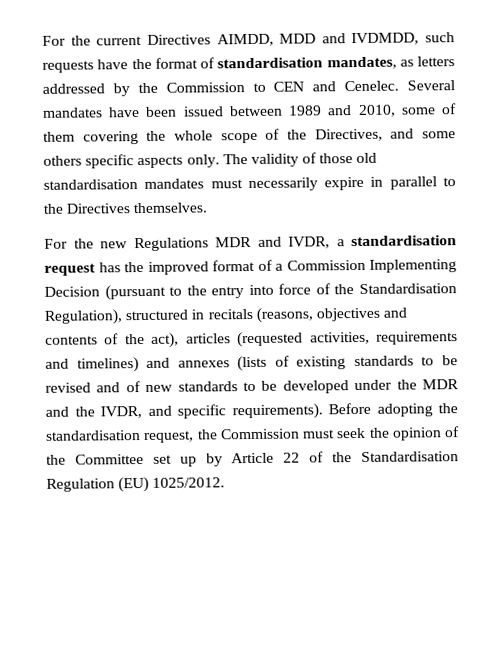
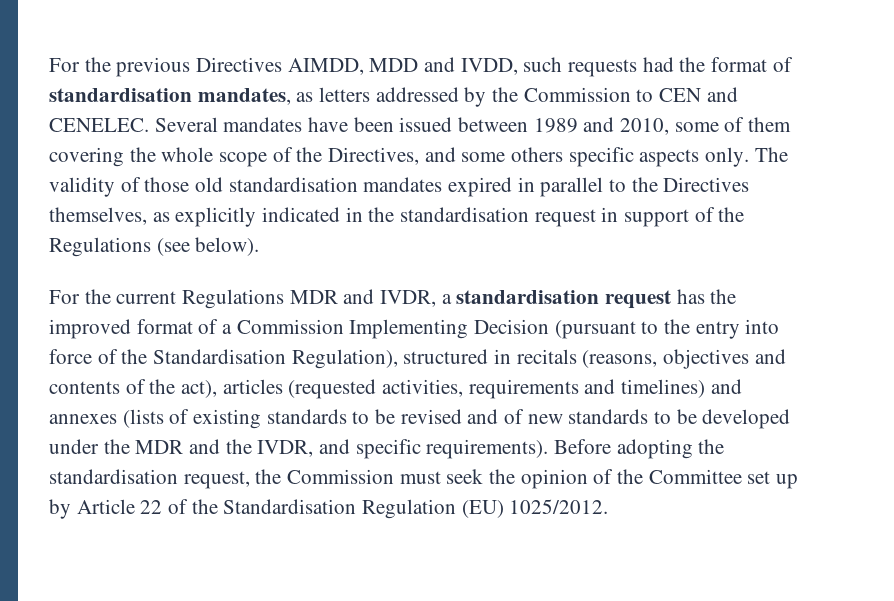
- For the current Directives AIMDD, MDD and IVDMDD, such requests have the format of standardisation mandates, as letters addressed by the Commission to CEN and Cenelec.
+ For the previous Directives AIMDD, MDD and IVDD, such requests had the format of standardisation mandates, as letters addressed by the Commission to CEN and CENELEC.
- The validity of those old standardisation mandates must necessarily expire in parallel to the Directives themselves.
- For the new Regulations MDR and IVDR, a standardisation request has the improved format of a Commission Implementing Decision (pursuant to the entry into force of the Standardisation Regulation), structured in recitals (reasons, objectives and contents of the act), articles (requested activities, requirements and timelines) and annexes (lists of existing standards to be revised and of new standards to be developed under the MDR and the IVDR, and specific requirements).
+ The validity of those old standardisation mandates expired in parallel to the Directives themselves, as explicitly indicated in the standardisation request in support of the Regulations (see below).
+ For the current Regulations MDR and IVDR, a standardisation request has the improved format of a Commission Implementing Decision (pursuant to the entry into force of the Standardisation Regulation), structured in recitals (reasons, objectives and contents of the act), articles (requested activities, requirements and timelines) and annexes (lists of existing standards to be revised and of new standards to be developed under the MDR and the IVDR, and specific requirements).

